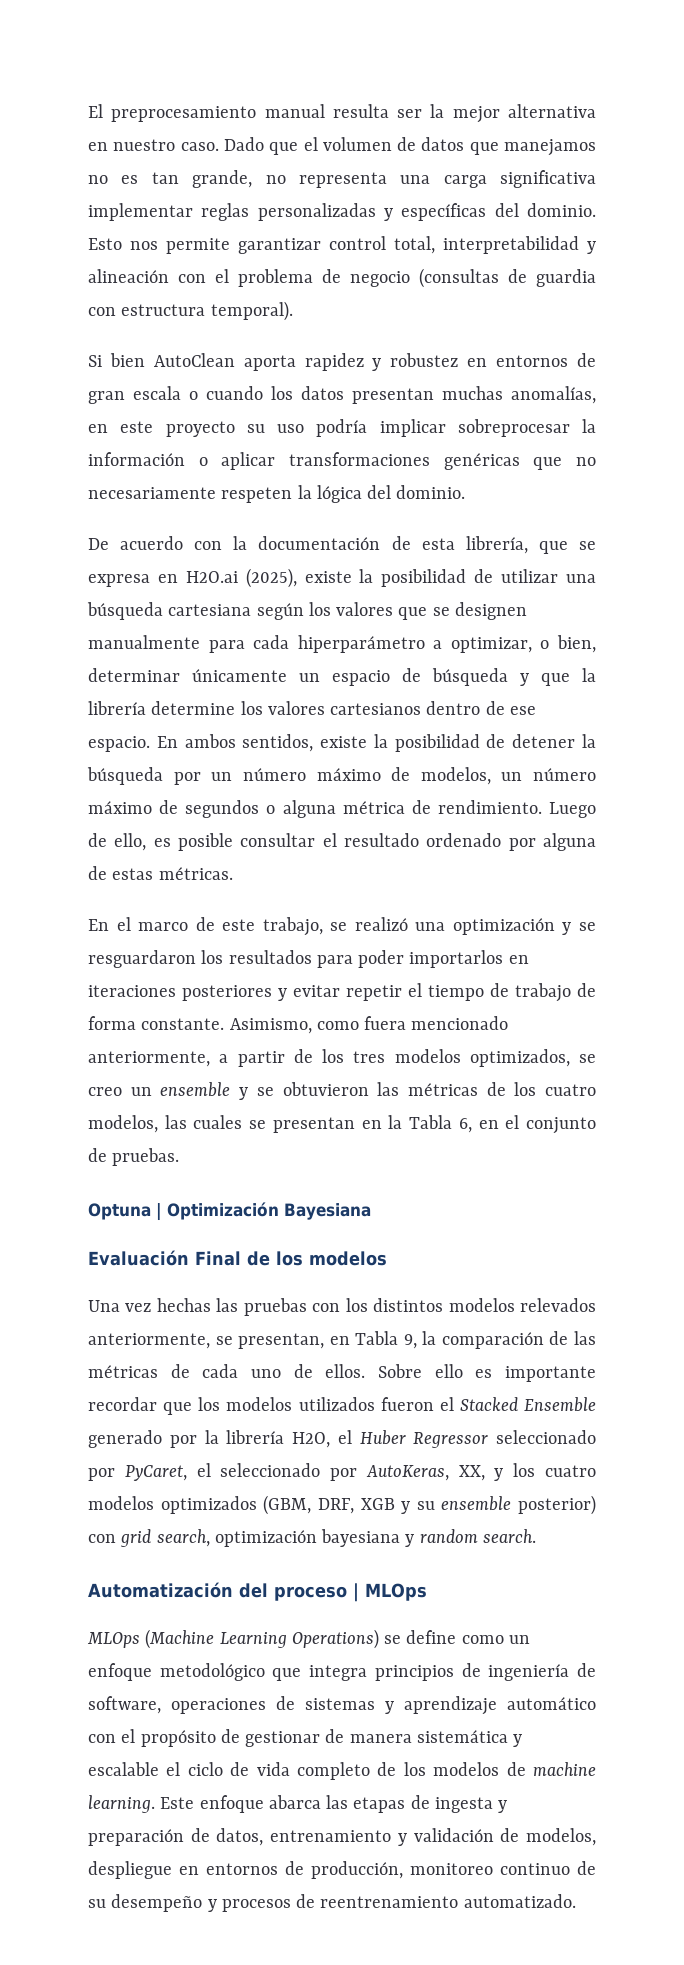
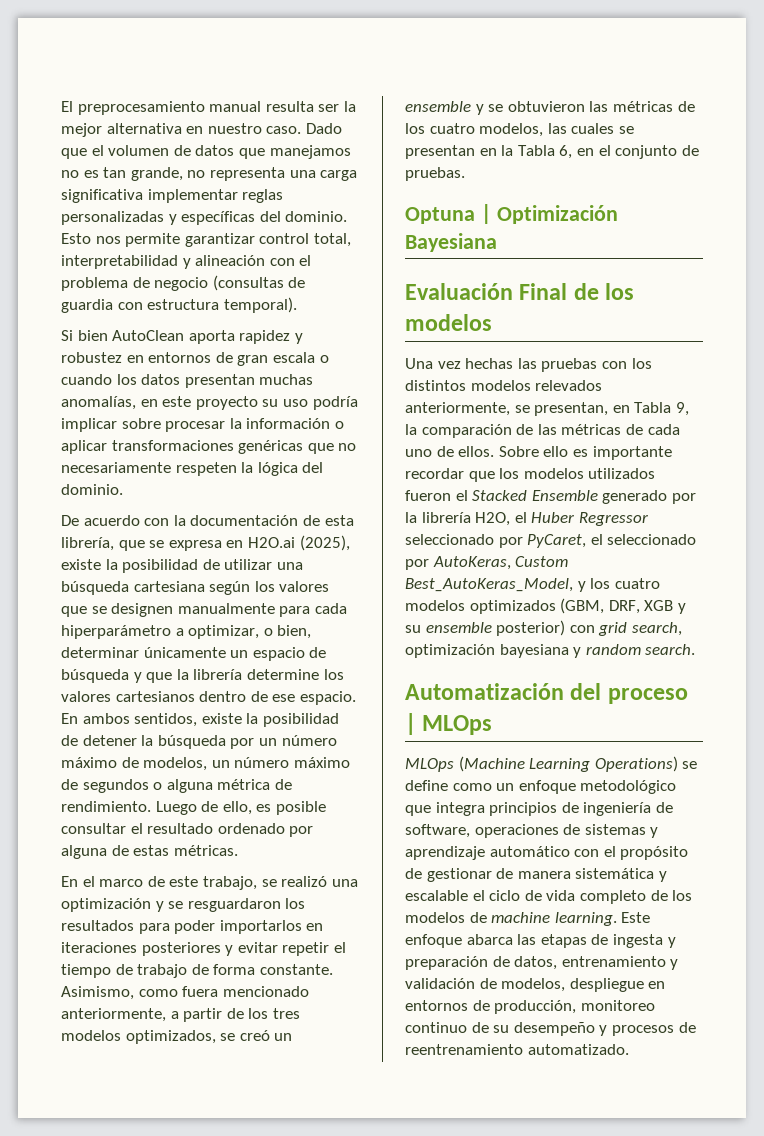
- Si bien AutoClean aporta rapidez y robustez en entornos de gran escala o cuando los datos presentan muchas anomalías, en este proyecto su uso podría implicar sobreprocesar la información o aplicar transformaciones genéricas que no necesariamente respeten la lógica del dominio.
+ Si bien AutoClean aporta rapidez y robustez en entornos de gran escala o cuando los datos presentan muchas anomalías, en este proyecto su uso podría implicar sobre procesar la información o aplicar transformaciones genéricas que no necesariamente respeten la lógica del dominio.
- Asimismo, como fuera mencionado anteriormente, a partir de los tres modelos optimizados, se creo un ensemble y se obtuvieron las métricas de los cuatro modelos, las cuales se presentan en la Tabla 6, en el conjunto de pruebas.
+ Asimismo, como fuera mencionado anteriormente, a partir de los tres modelos optimizados, se creó un ensemble y se obtuvieron las métricas de los cuatro modelos, las cuales se presentan en la Tabla 6, en el conjunto de pruebas.
- Sobre ello es importante recordar que los modelos utilizados fueron el Stacked Ensemble generado por la librería H2O, el Huber Regressor seleccionado por PyCaret, el seleccionado por AutoKeras, XX, y los cuatro modelos optimizados (GBM, DRF, XGB y su ensemble posterior) con grid search, optimización bayesiana y random search.
+ Sobre ello es importante recordar que los modelos utilizados fueron el Stacked Ensemble generado por la librería H2O, el Huber Regressor seleccionado por PyCaret, el seleccionado por AutoKeras, Custom Best_AutoKeras_Model, y los cuatro modelos optimizados (GBM, DRF, XGB y su ensemble posterior) con grid search, optimización bayesiana y random search.

